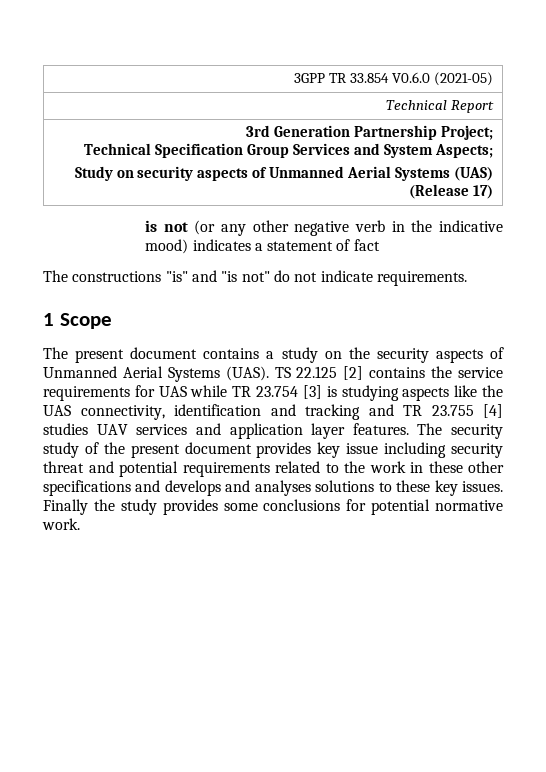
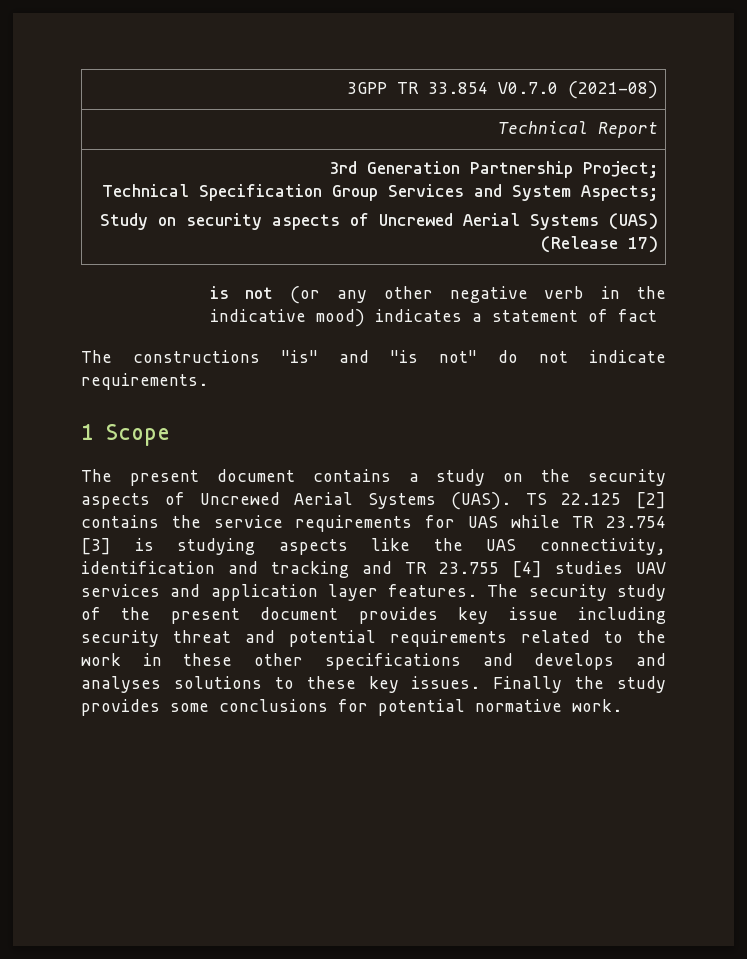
- 3GPP TR 33.854 V0.6.0 (2021-05)
+ 3GPP TR 33.854 V0.7.0 (2021-08)
  3rd Generation Partnership Project;
  Technical Specification Group Services and System Aspects;
- Study on security aspects of Unmanned Aerial Systems (UAS) (Release 17)
+ Study on security aspects of Uncrewed Aerial Systems (UAS) (Release 17)
- The present document contains a study on the security aspects of Unmanned Aerial Systems (UAS).
+ The present document contains a study on the security aspects of Uncrewed Aerial Systems (UAS).

